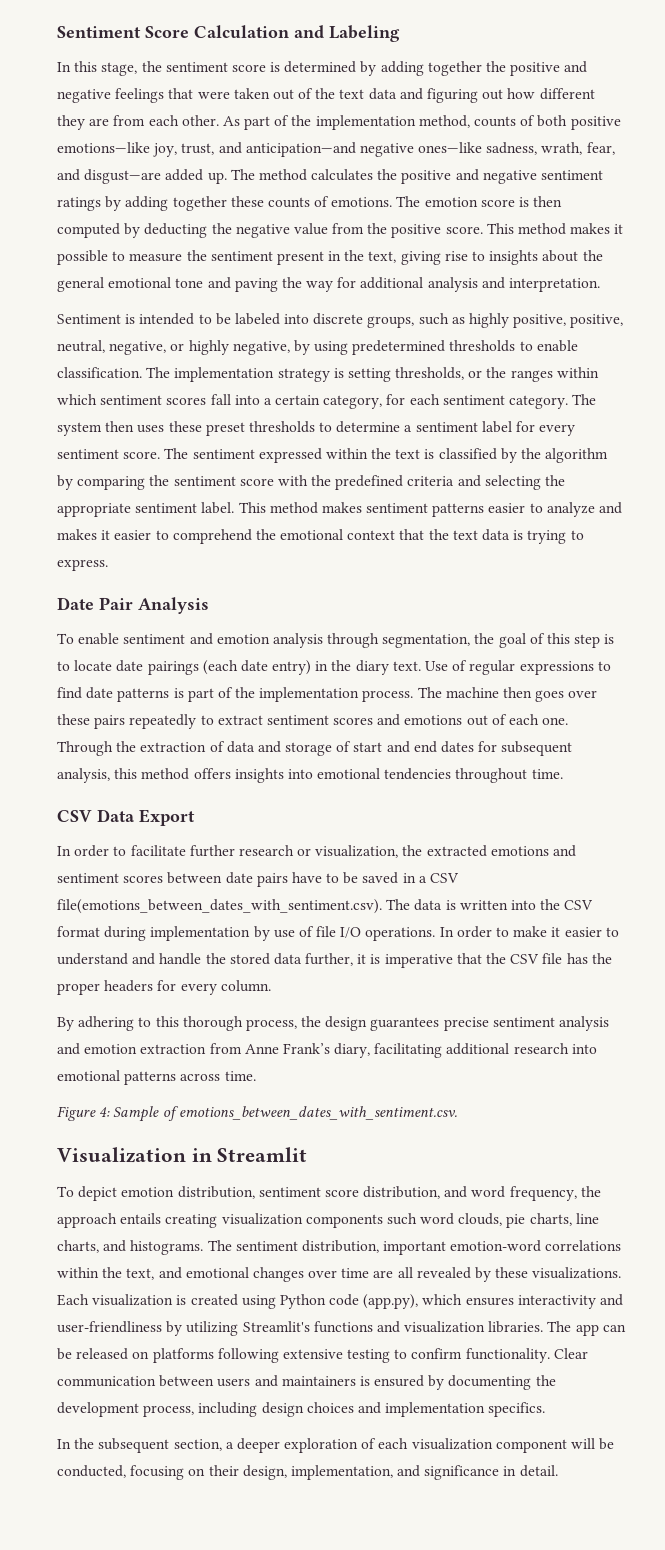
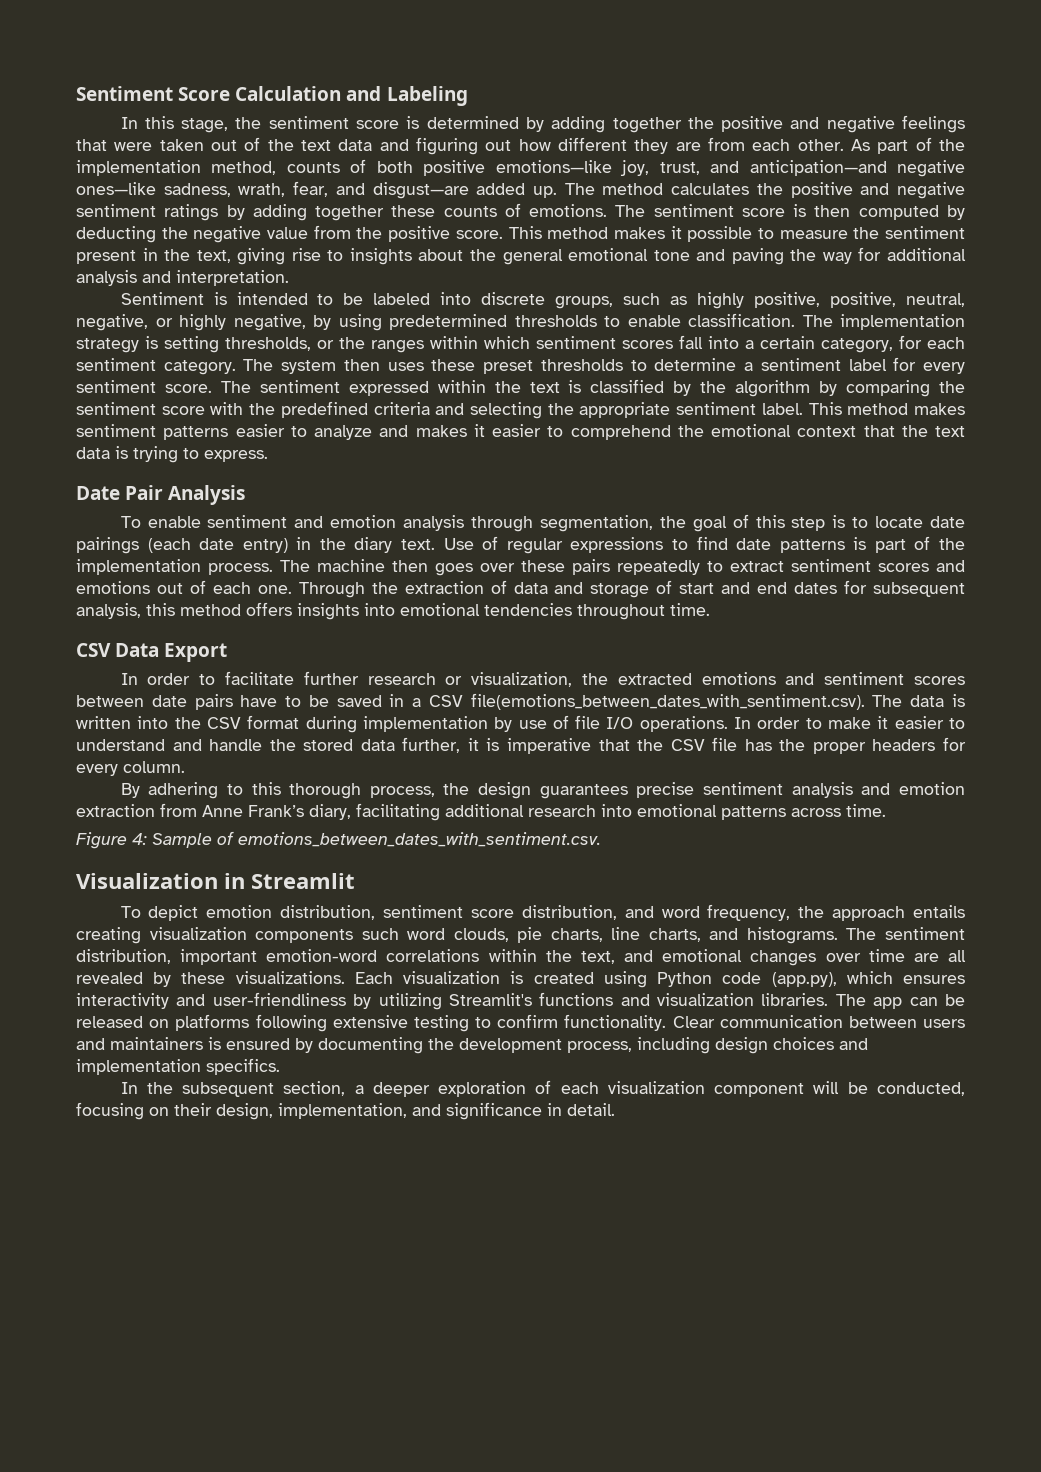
- The emotion score is then computed by deducting the negative value from the positive score.
+ The sentiment score is then computed by deducting the negative value from the positive score.

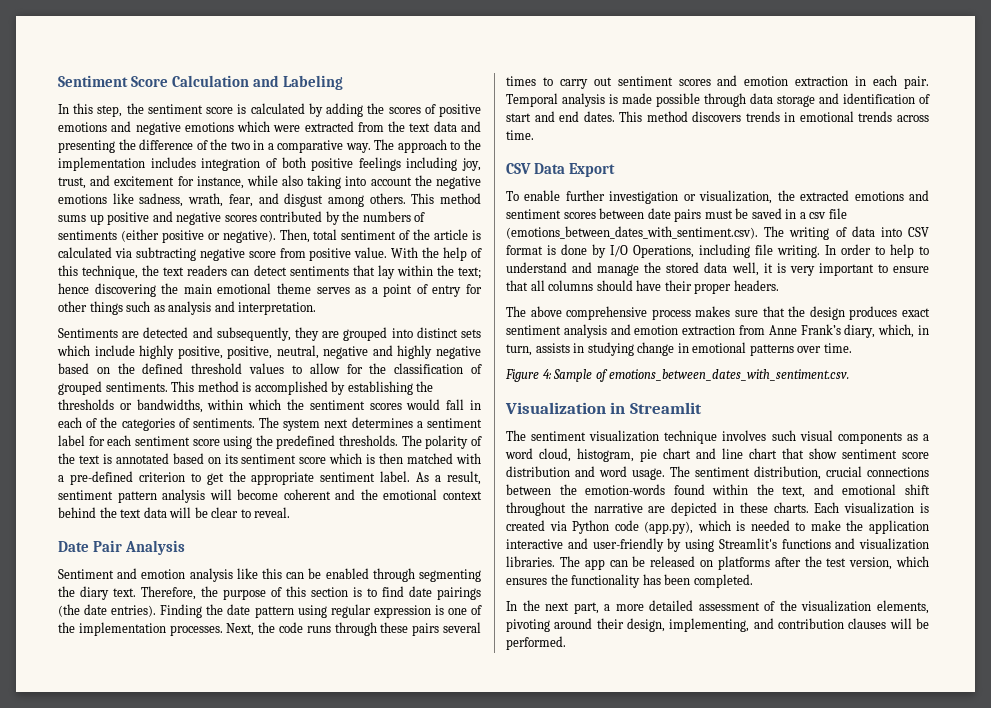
- In this stage, the sentiment score is determined by adding together the positive and negative feelings that were taken out of the text data and figuring out how different they are from each other. As part of the implementation method, counts of both positive emotions—like joy, trust, and anticipation—and negative ones—like sadness, wrath, fear, and disgust—are added up. The method calculates the positive and negative sentiment ratings by adding together these counts of emotions. The sentiment score is then computed by deducting the negative value from the positive score. This method makes it possible to measure the sentiment present in the text, giving rise to insights about the general emotional tone and paving the way for additional analysis and interpretation.
- Sentiment is intended to be labeled into discrete groups, such as highly positive, positive, neutral, negative, or highly negative, by using predetermined thresholds to enable classification. The implementation strategy is setting thresholds, or the ranges within which sentiment scores fall into a certain category, for each sentiment category. The system then uses these preset thresholds to determine a sentiment label for every sentiment score. The sentiment expressed within the text is classified by the algorithm by comparing the sentiment score with the predefined criteria and selecting the appropriate sentiment label. This method makes sentiment patterns easier to analyze and makes it easier to comprehend the emotional context that the text data is trying to express.
+ In this step, the sentiment score is calculated by adding the scores of positive emotions and negative emotions which were extracted from the text data and presenting the difference of the two in a comparative way. The approach to the implementation includes integration of both positive feelings including joy, trust, and excitement for instance, while also taking into account the negative emotions like sadness, wrath, fear, and disgust among others. This method sums up positive and negative scores contributed by the numbers of sentiments (either positive or negative). Then, total sentiment of the article is calculated via subtracting negative score from positive value. With the help of this technique, the text readers can detect sentiments that lay within the text; hence discovering the main emotional theme serves as a point of entry for other things such as analysis and interpretation.
+ Sentiments are detected and subsequently, they are grouped into distinct sets which include highly positive, positive, neutral, negative and highly negative based on the defined threshold values to allow for the classification of grouped sentiments. This method is accomplished by establishing the thresholds or bandwidths, within which the sentiment scores would fall in each of the categories of sentiments. The system next determines a sentiment label for each sentiment score using the predefined thresholds. The polarity of the text is annotated based on its sentiment score which is then matched with a pre-defined criterion to get the appropriate sentiment label. As a result, sentiment pattern analysis will become coherent and the emotional context behind the text data will be clear to reveal.
  Date Pair Analysis
- To enable sentiment and emotion analysis through segmentation, the goal of this step is to locate date pairings (each date entry) in the diary text. Use of regular expressions to find date patterns is part of the implementation process. The machine then goes over these pairs repeatedly to extract sentiment scores and emotions out of each one. Through the extraction of data and storage of start and end dates for subsequent analysis, this method offers insights into emotional tendencies throughout time.
+ Sentiment and emotion analysis like this can be enabled through segmenting the diary text. Therefore, the purpose of this section is to find date pairings (the date entries). Finding the date pattern using regular expression is one of the implementation processes. Next, the code runs through these pairs several times to carry out sentiment scores and emotion extraction in each pair. Temporal analysis is made possible through data storage and identification of start and end dates. This method discovers trends in emotional trends across time.
  CSV Data Export
- In order to facilitate further research or visualization, the extracted emotions and sentiment scores between date pairs have to be saved in a CSV file(emotions_between_dates_with_sentiment.csv). The data is written into the CSV format during implementation by use of file I/O operations. In order to make it easier to understand and handle the stored data further, it is imperative that the CSV file has the proper headers for every column.
- By adhering to this thorough process, the design guarantees precise sentiment analysis and emotion extraction from Anne Frank’s diary, facilitating additional research into emotional patterns across time.
+ To enable further investigation or visualization, the extracted emotions and sentiment scores between date pairs must be saved in a csv file (emotions_between_dates_with_sentiment.csv). The writing of data into CSV format is done by I/O Operations, including file writing. In order to help to understand and manage the stored data well, it is very important to ensure that all columns should have their proper headers.
+ The above comprehensive process makes sure that the design produces exact sentiment analysis and emotion extraction from Anne Frank’s diary, which, in turn, assists in studying change in emotional patterns over time.
- To depict emotion distribution, sentiment score distribution, and word frequency, the approach entails creating visualization components such word clouds, pie charts, line charts, and histograms. The sentiment distribution, important emotion-word correlations within the text, and emotional changes over time are all revealed by these visualizations.
+ The sentiment visualization technique involves such visual components as a word cloud, histogram, pie chart and line chart that show sentiment score distribution and word usage. The sentiment distribution, crucial connections between the emotion-words found within the text, and emotional shift throughout the narrative are depicted in these charts.
- Each visualization is created using Python code (app.py), which ensures interactivity and user-friendliness by utilizing Streamlit's functions and visualization libraries.
+ Each visualization is created via Python code (app.py), which is needed to make the application interactive and user-friendly by using Streamlit's functions and visualization libraries.
- The app can be released on platforms following extensive testing to confirm functionality. Clear communication between users and maintainers is ensured by documenting the development process, including design choices and implementation specifics.
- In the subsequent section, a deeper exploration of each visualization component will be conducted, focusing on their design, implementation, and significance in detail.
+ The app can be released on platforms after the test version, which ensures the functionality has been completed.
+ In the next part, a more detailed assessment of the visualization elements, pivoting around their design, implementing, and contribution clauses will be performed.

